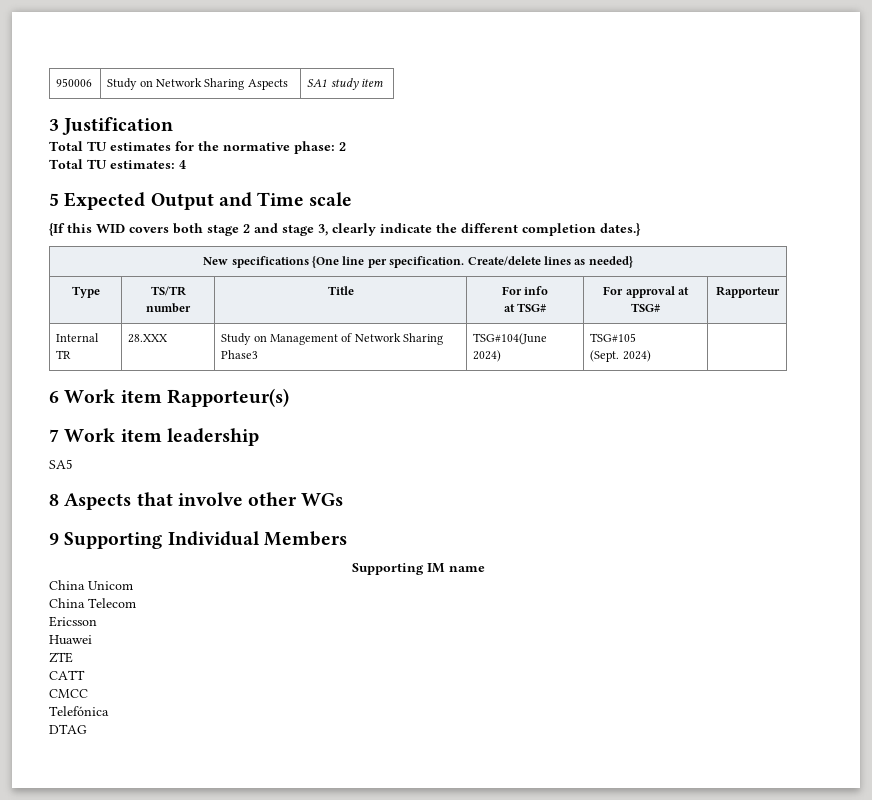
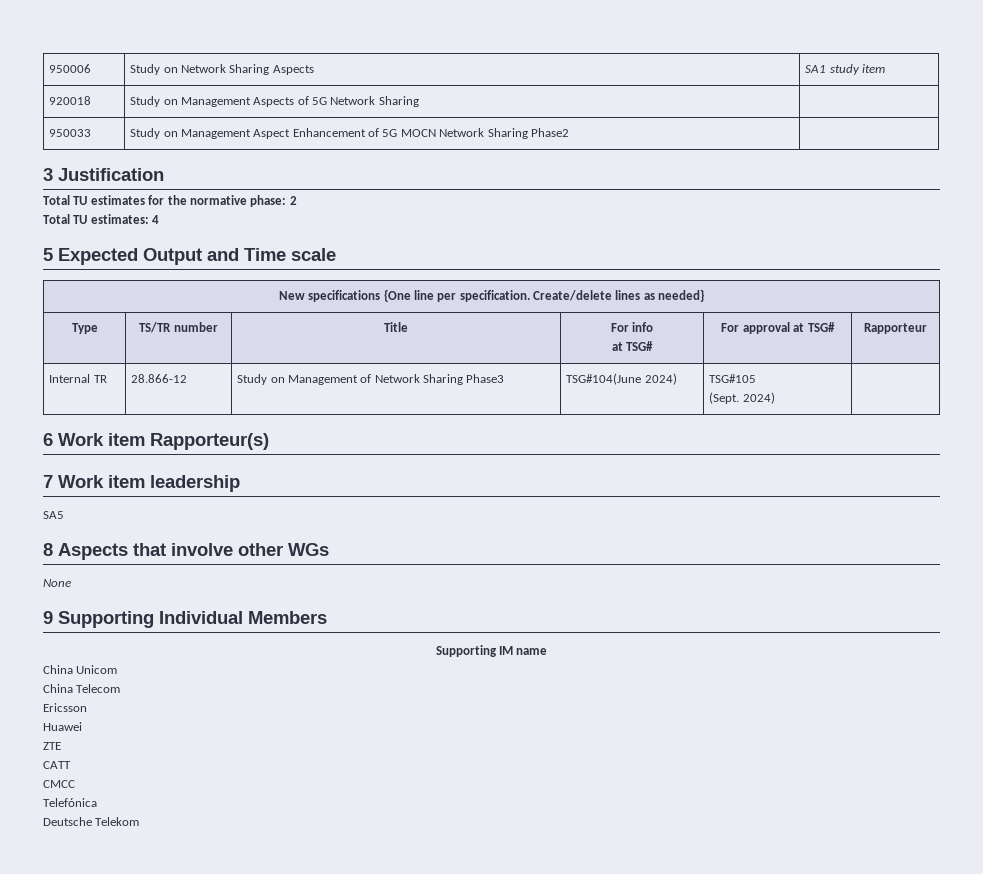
+ 920018 | Study on Management Aspects of 5G Network Sharing |
+ 950033 | Study on Management Aspect Enhancement of 5G MOCN Network Sharing Phase2 |
- {If this WID covers both stage 2 and stage 3, clearly indicate the different completion dates.}
- Internal TR | 28.XXX | Study on Management of Network Sharing Phase3 | TSG#104(June 2024) | TSG#105
+ Internal TR | 28.866-12 | Study on Management of Network Sharing Phase3 | TSG#104(June 2024) | TSG#105
+ None
- DTAG
+ Deutsche Telekom

